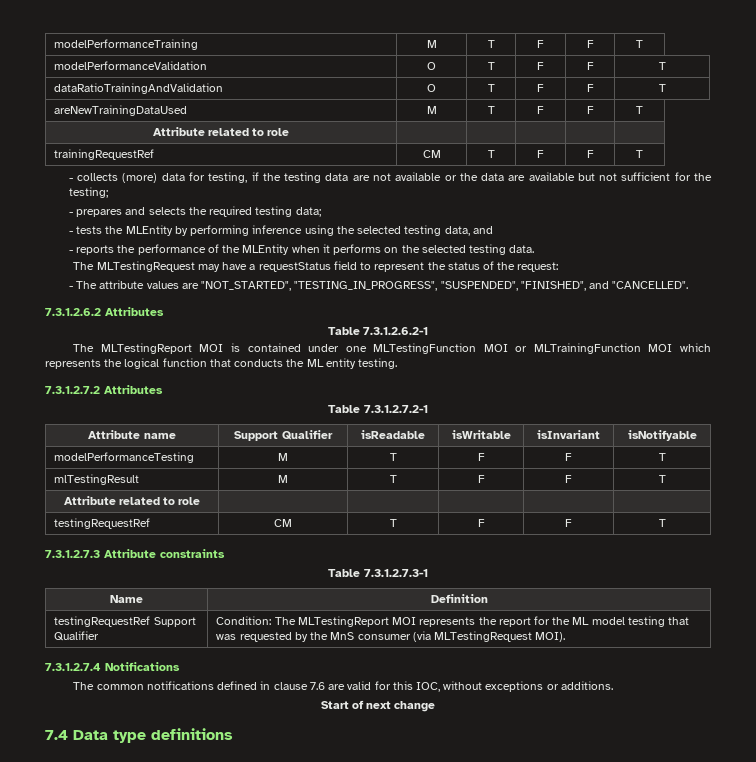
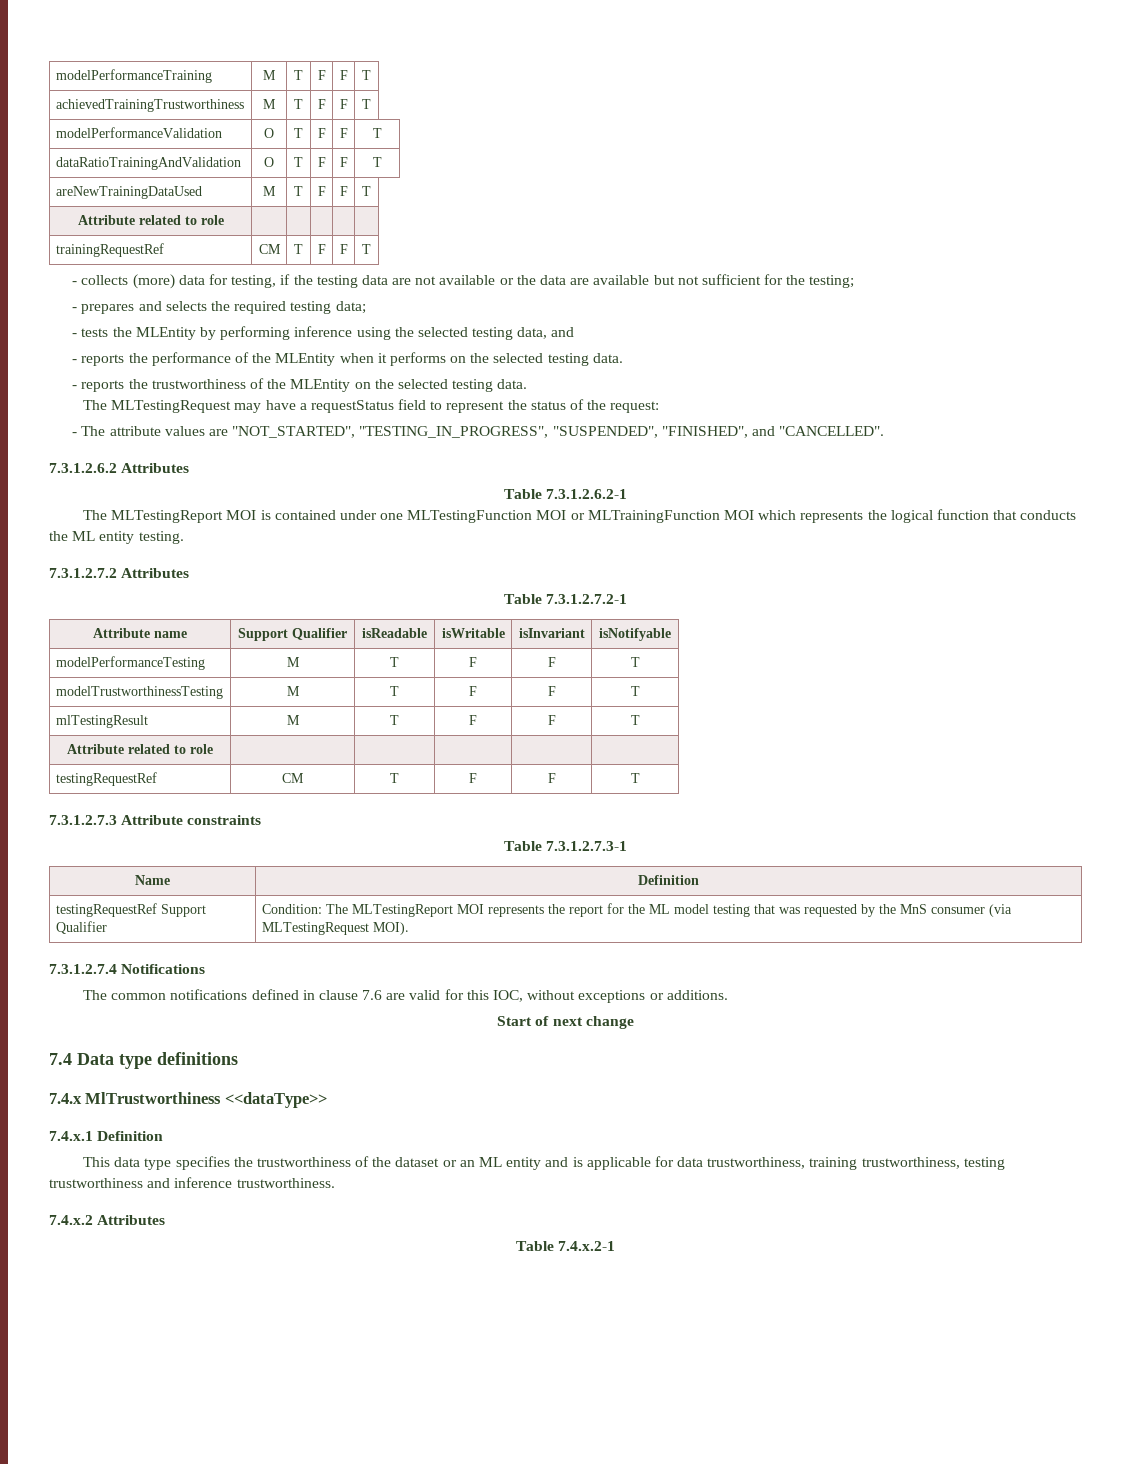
+ achievedTrainingTrustworthiness | M | T | F | F | T
+ - reports the trustworthiness of the MLEntity on the selected testing data.
+ modelTrustworthinessTesting | M | T | F | F | T
+ 7.4.x MlTrustworthiness <<dataType>>
+ 7.4.x.1 Definition
+ This data type specifies the trustworthiness of the dataset or an ML entity and is applicable for data trustworthiness, training trustworthiness, testing trustworthiness and inference trustworthiness.
+ 7.4.x.2 Attributes
+ Table 7.4.x.2-1

